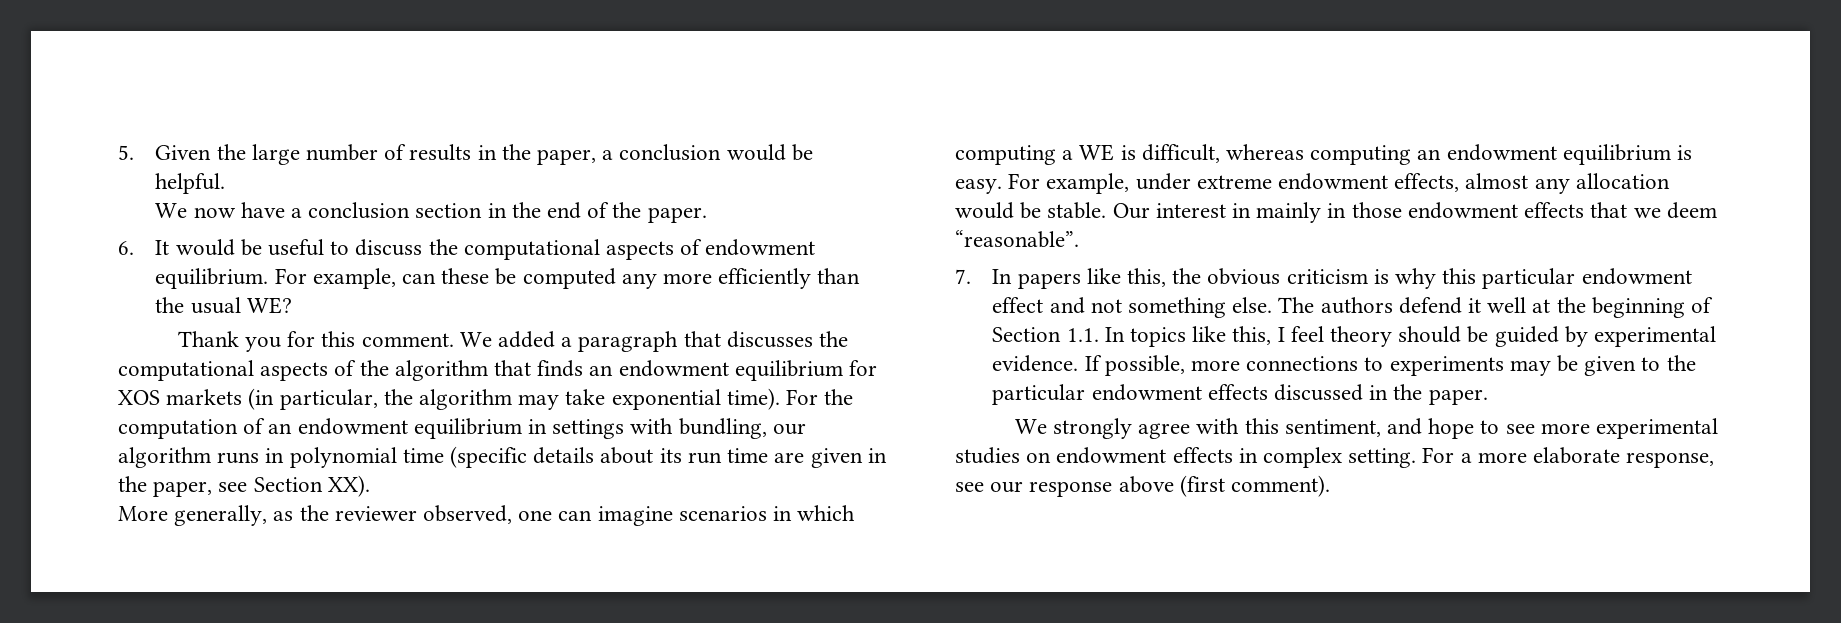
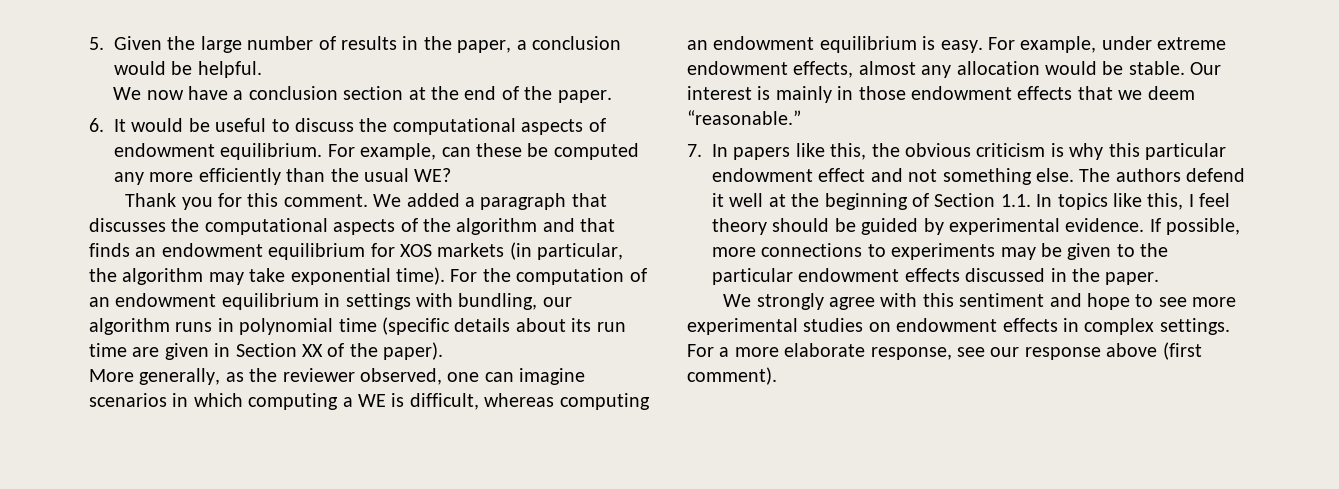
- We now have a conclusion section in the end of the paper.
+ We now have a conclusion section at the end of the paper.
- We added a paragraph that discusses the computational aspects of the algorithm that finds an endowment equilibrium for XOS markets (in particular, the algorithm may take exponential time).
+ We added a paragraph that discusses the computational aspects of the algorithm and that finds an endowment equilibrium for XOS markets (in particular, the algorithm may take exponential time).
- For the computation of an endowment equilibrium in settings with bundling, our algorithm runs in polynomial time (specific details about its run time are given in the paper, see Section XX).
+ For the computation of an endowment equilibrium in settings with bundling, our algorithm runs in polynomial time (specific details about its run time are given in Section XX of the paper).
- Our interest in mainly in those endowment effects that we deem “reasonable”.
+ Our interest is mainly in those endowment effects that we deem “reasonable.”
- We strongly agree with this sentiment, and hope to see more experimental studies on endowment effects in complex setting.
+ We strongly agree with this sentiment and hope to see more experimental studies on endowment effects in complex settings.

